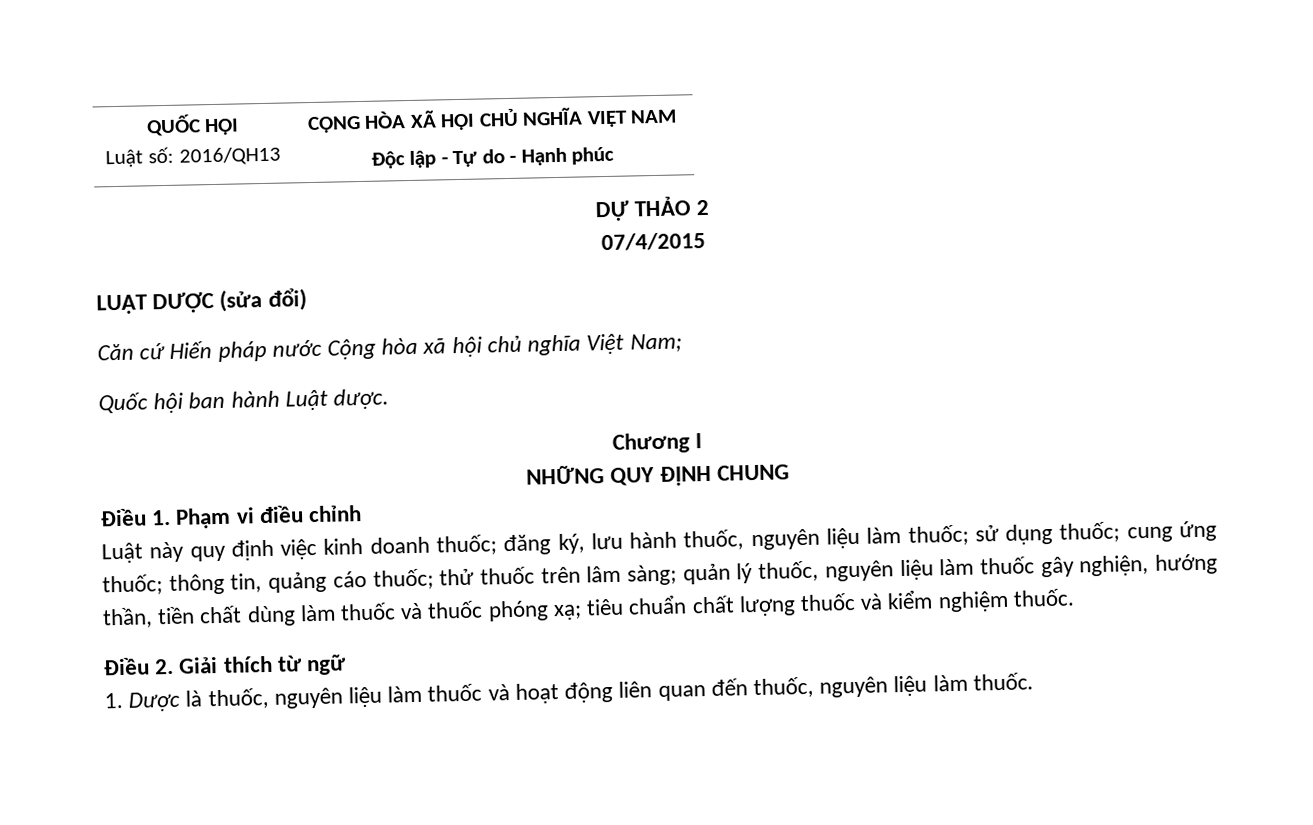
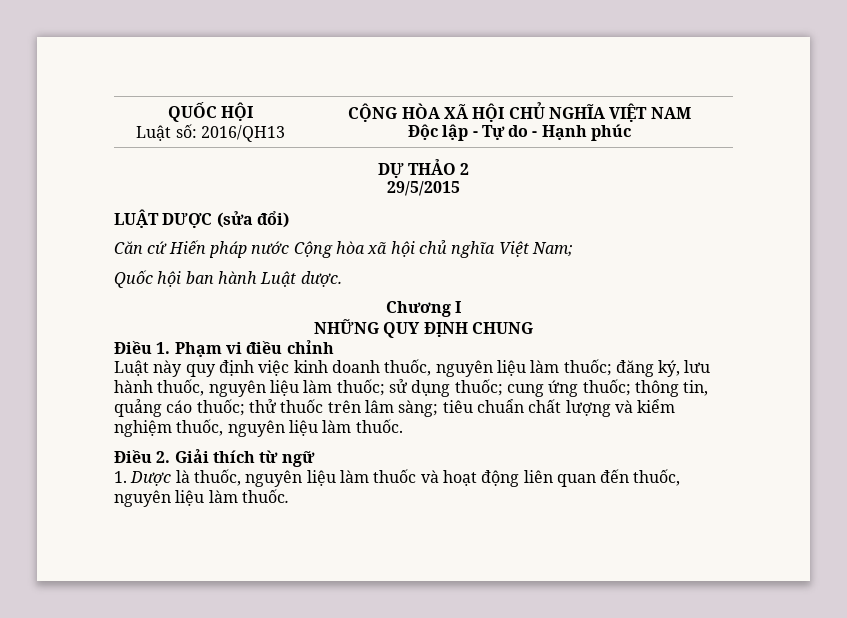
- 07/4/2015
+ 29/5/2015
- Luật này quy định việc kinh doanh thuốc; đăng ký, lưu hành thuốc, nguyên liệu làm thuốc; sử dụng thuốc; cung ứng thuốc; thông tin, quảng cáo thuốc; thử thuốc trên lâm sàng; quản lý thuốc, nguyên liệu làm thuốc gây nghiện, hướng thần, tiền chất dùng làm thuốc và thuốc phóng xạ; tiêu chuẩn chất lượng thuốc và kiểm nghiệm thuốc.
+ Luật này quy định việc kinh doanh thuốc, nguyên liệu làm thuốc; đăng ký, lưu hành thuốc, nguyên liệu làm thuốc; sử dụng thuốc; cung ứng thuốc; thông tin, quảng cáo thuốc; thử thuốc trên lâm sàng; tiêu chuẩn chất lượng và kiểm nghiệm thuốc, nguyên liệu làm thuốc.

